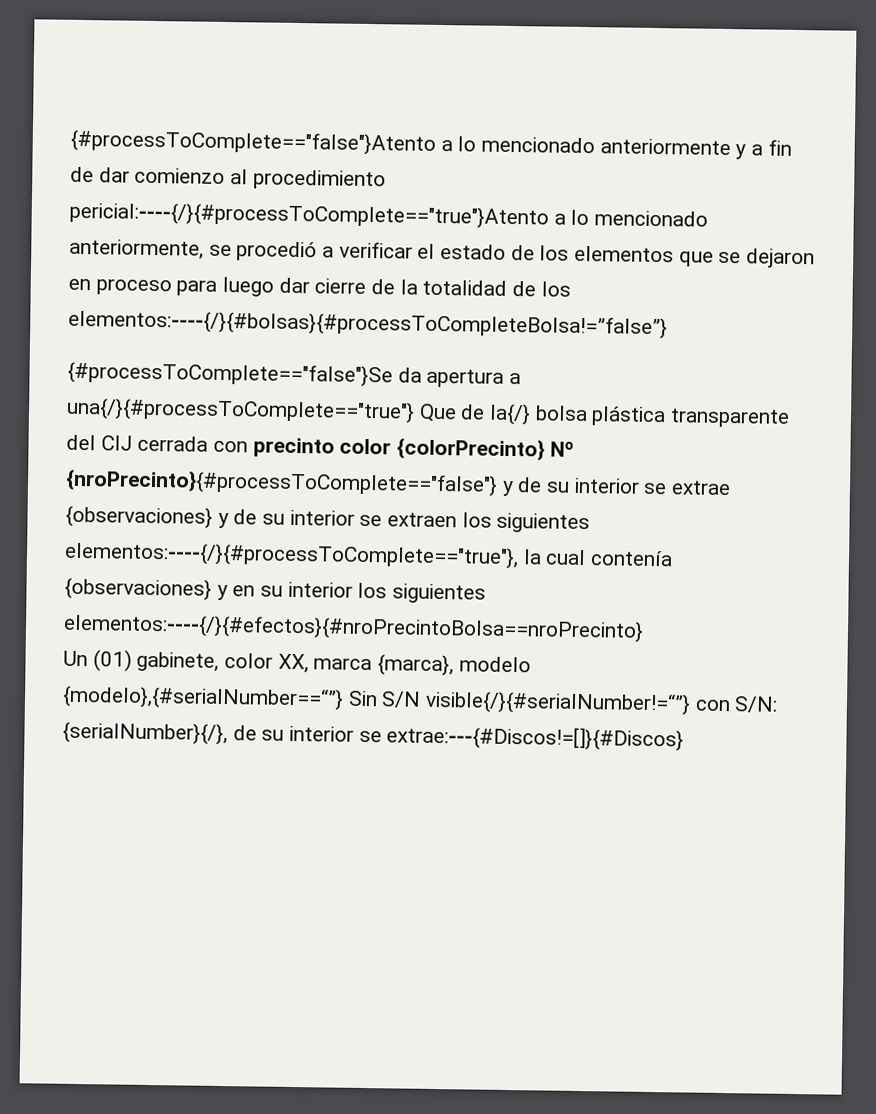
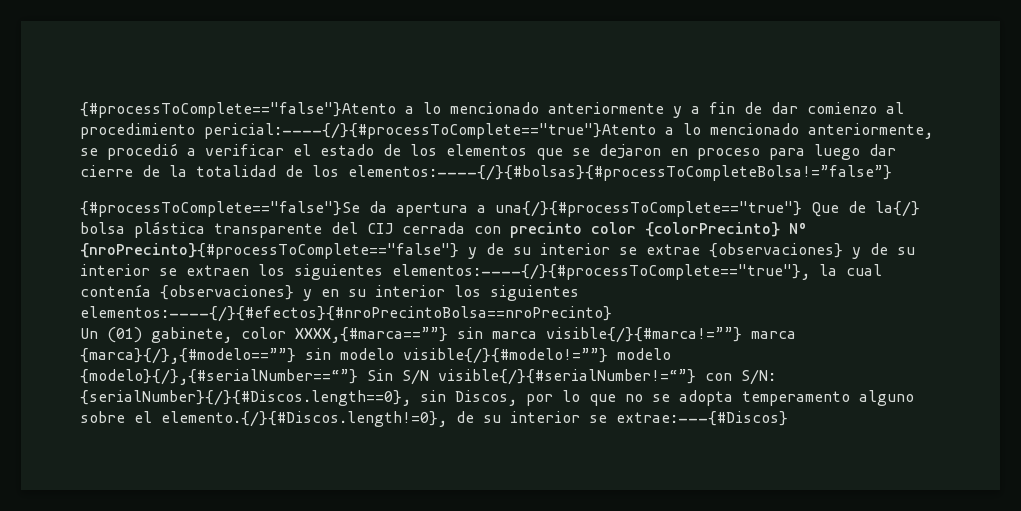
- Un (01) gabinete, color XX, marca {marca}, modelo {modelo},{#serialNumber==“”} Sin S/N visible{/}{#serialNumber!=“”} con S/N: {serialNumber}{/}, de su interior se extrae:---{#Discos!=[]}{#Discos}
+ Un (01) gabinete, color XXXX,{#marca==””} sin marca visible{/}{#marca!=””} marca {marca}{/},{#modelo==””} sin modelo visible{/}{#modelo!=””} modelo {modelo}{/},{#serialNumber==“”} Sin S/N visible{/}{#serialNumber!=“”} con S/N: {serialNumber}{/}{#Discos.length==0}, sin Discos, por lo que no se adopta temperamento alguno sobre el elemento.{/}{#Discos.length!=0}, de su interior se extrae:---{#Discos}

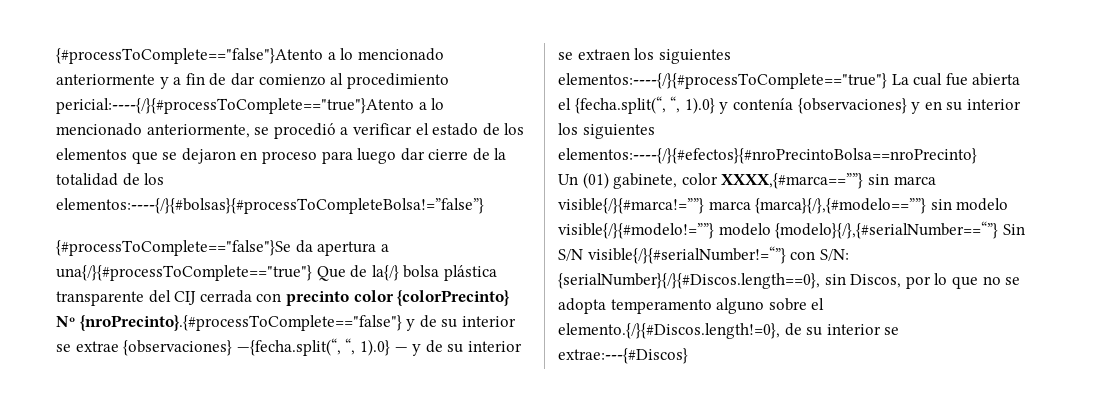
- {#processToComplete=="false"}Se da apertura a una{/}{#processToComplete=="true"} Que de la{/} bolsa plástica transparente del CIJ cerrada con precinto color {colorPrecinto} Nº {nroPrecinto}{#processToComplete=="false"} y de su interior se extrae {observaciones} y de su interior se extraen los siguientes elementos:----{/}{#processToComplete=="true"}, la cual contenía {observaciones} y en su interior los siguientes elementos:----{/}{#efectos}{#nroPrecintoBolsa==nroPrecinto}
+ {#processToComplete=="false"}Se da apertura a una{/}{#processToComplete=="true"} Que de la{/} bolsa plástica transparente del CIJ cerrada con precinto color {colorPrecinto} Nº {nroPrecinto}.{#processToComplete=="false"} y de su interior se extrae {observaciones} —{fecha.split(“, “, 1).0} — y de su interior se extraen los siguientes elementos:----{/}{#processToComplete=="true"} La cual fue abierta el {fecha.split(“, “, 1).0} y contenía {observaciones} y en su interior los siguientes elementos:----{/}{#efectos}{#nroPrecintoBolsa==nroPrecinto}

